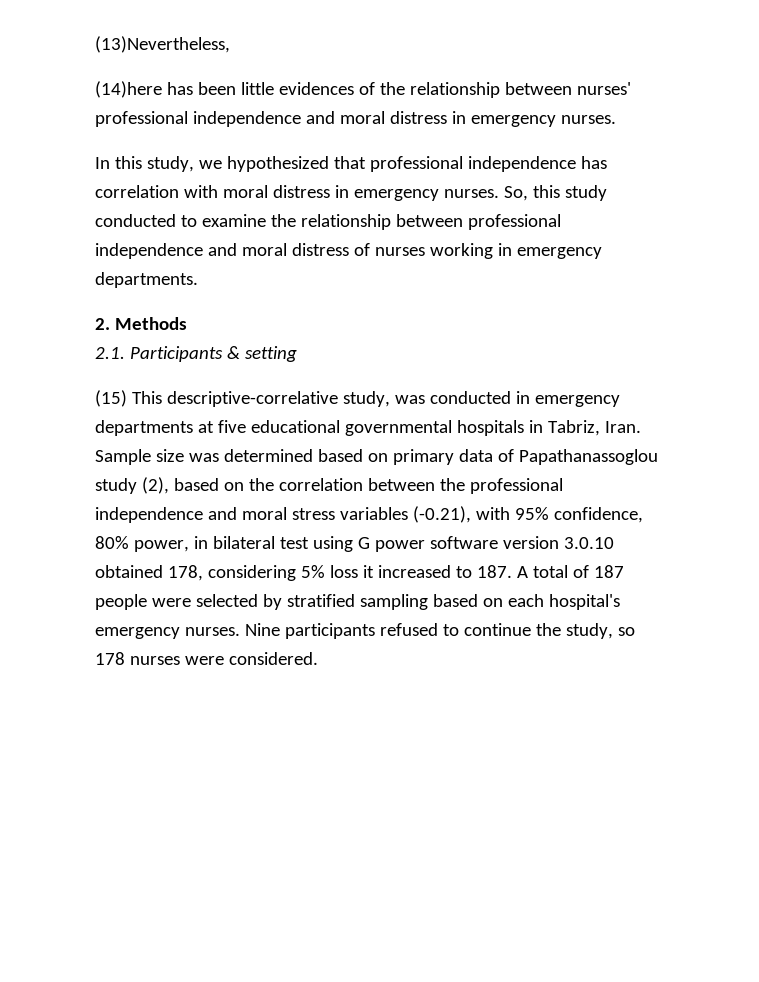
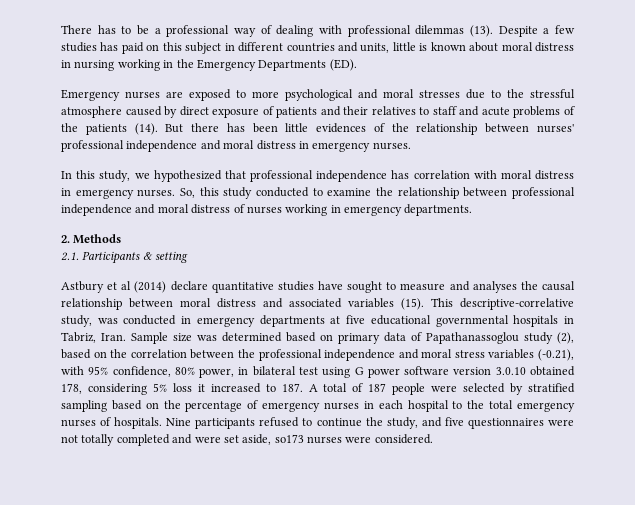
- (13)Nevertheless,
- (14)here has been little evidences of the relationship between nurses' professional independence and moral distress in emergency nurses.
+ There has to be a professional way of dealing with professional dilemmas (13). Despite a few studies has paid on this subject in different countries and units, little is known about moral distress in nursing working in the Emergency Departments (ED).
+ Emergency nurses are exposed to more psychological and moral stresses due to the stressful atmosphere caused by direct exposure of patients and their relatives to staff and acute problems of the patients (14). But there has been little evidences of the relationship between nurses' professional independence and moral distress in emergency nurses.
- (15) This descriptive-correlative study, was conducted in emergency departments at five educational governmental hospitals in Tabriz, Iran.
+ Astbury et al (2014) declare quantitative studies have sought to measure and analyses the causal relationship between moral distress and associated variables (15). This descriptive-correlative study, was conducted in emergency departments at five educational governmental hospitals in Tabriz, Iran.
- Sample size was determined based on primary data of Papathanassoglou study (2), based on the correlation between the professional independence and moral stress variables (-0.21), with 95% confidence, 80% power, in bilateral test using G power software version 3.0.10 obtained 178, considering 5% loss it increased to 187. A total of 187 people were selected by stratified sampling based on each hospital's emergency nurses.
+ Sample size was determined based on primary data of Papathanassoglou study (2), based on the correlation between the professional independence and moral stress variables (-0.21), with 95% confidence, 80% power, in bilateral test using G power software version 3.0.10 obtained 178, considering 5% loss it increased to 187. A total of 187 people were selected by stratified sampling based on the percentage of emergency nurses in each hospital to the total emergency nurses of hospitals.
- Nine participants refused to continue the study, so 178 nurses were considered.
+ Nine participants refused to continue the study, and five questionnaires were not totally completed and were set aside, so173 nurses were considered.

